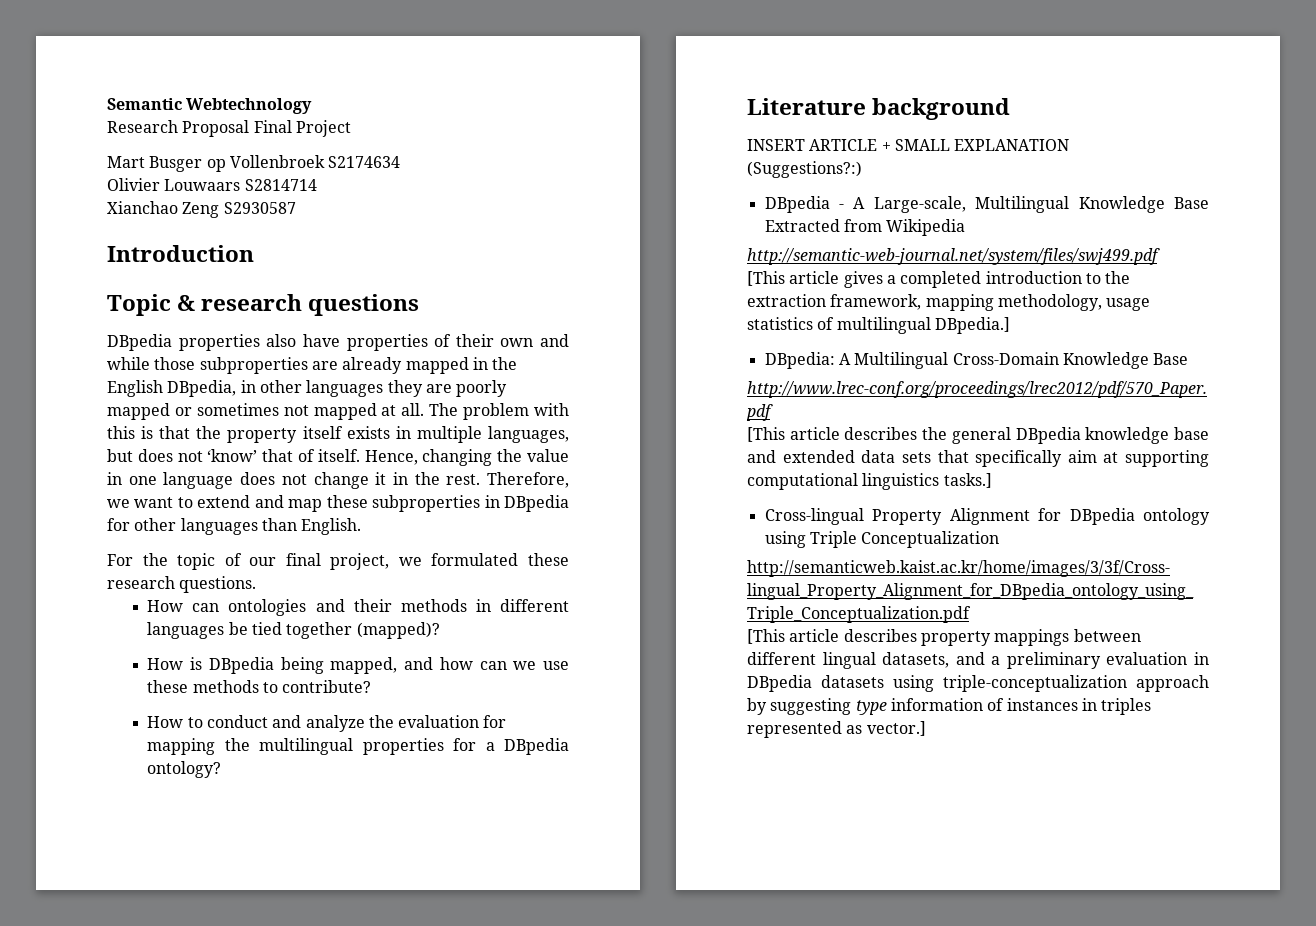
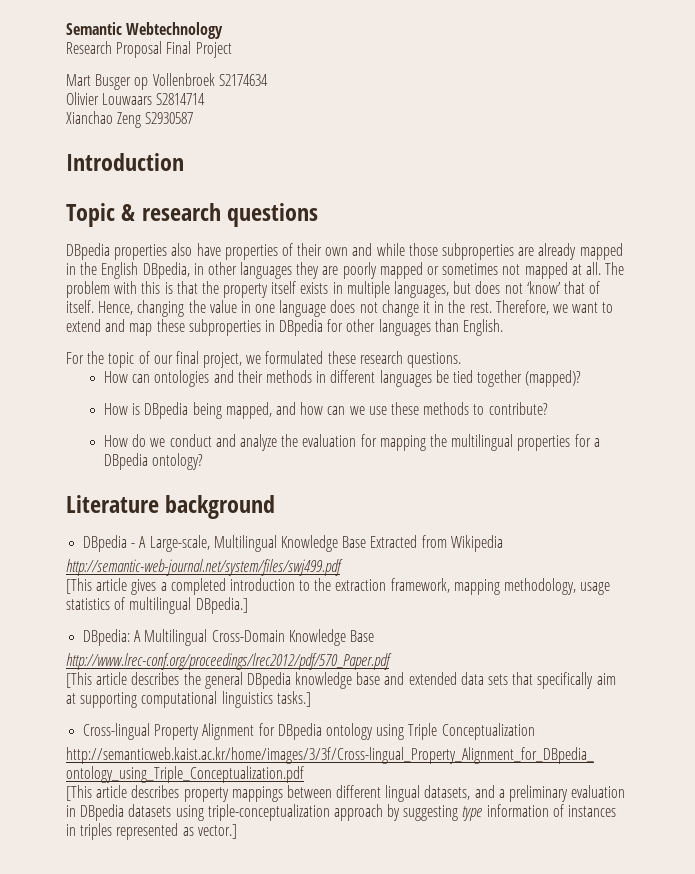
- How to conduct and analyze the evaluation for mapping the multilingual properties for a DBpedia ontology?
+ How do we conduct and analyze the evaluation for mapping the multilingual properties for a DBpedia ontology?
- INSERT ARTICLE + SMALL EXPLANATION
- (Suggestions?:)

